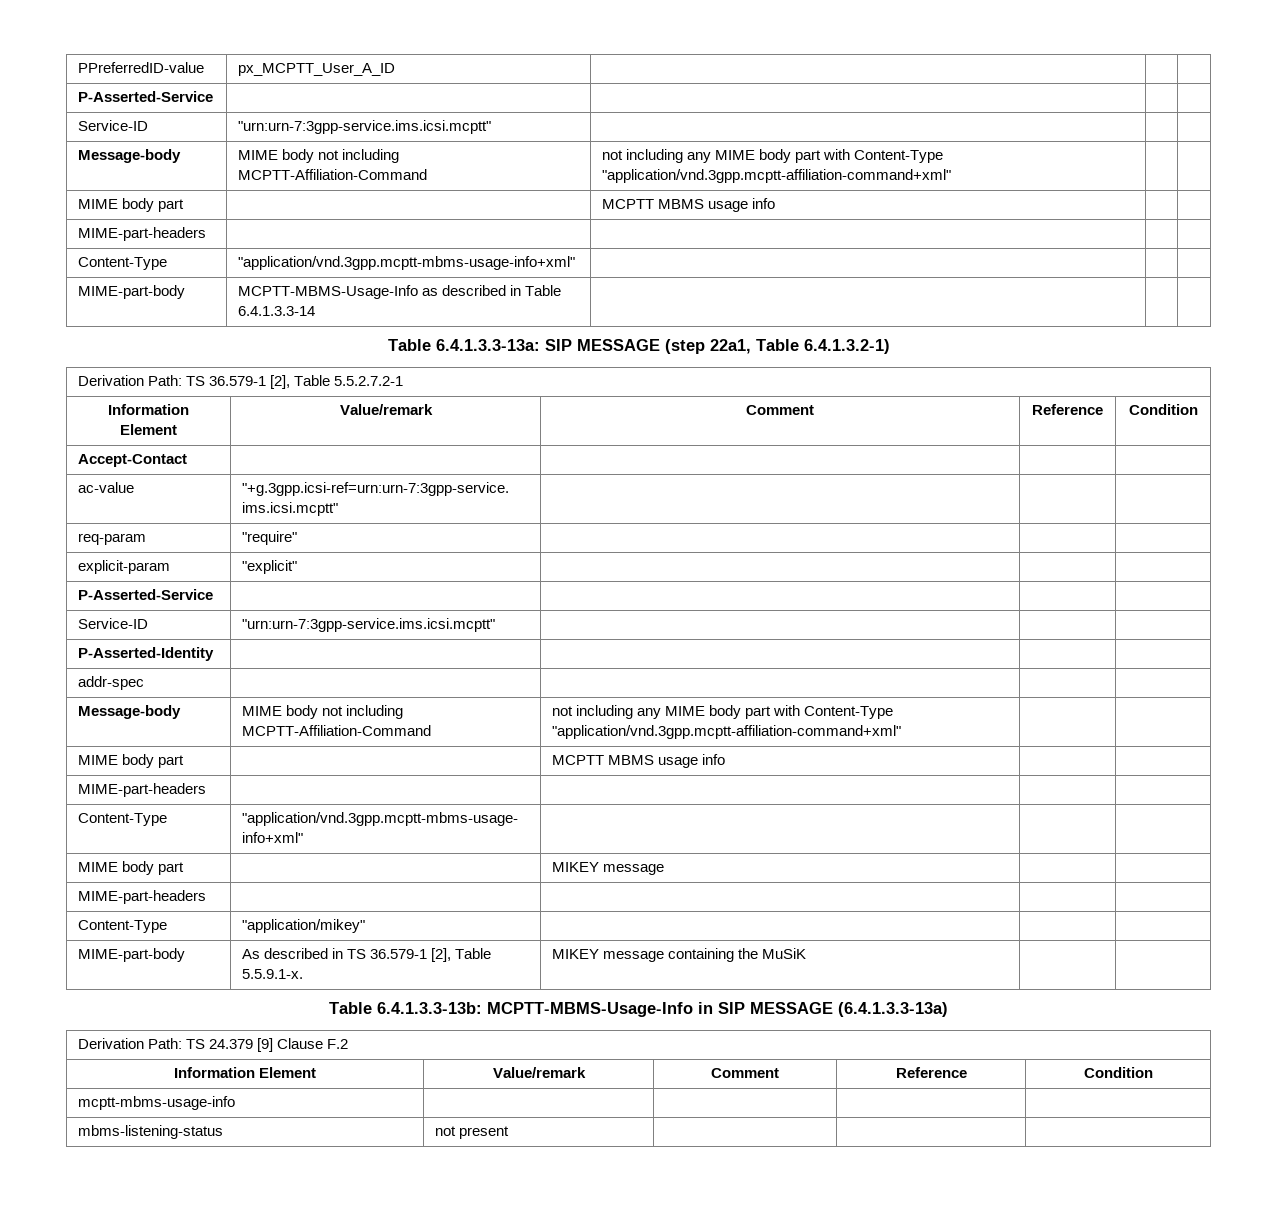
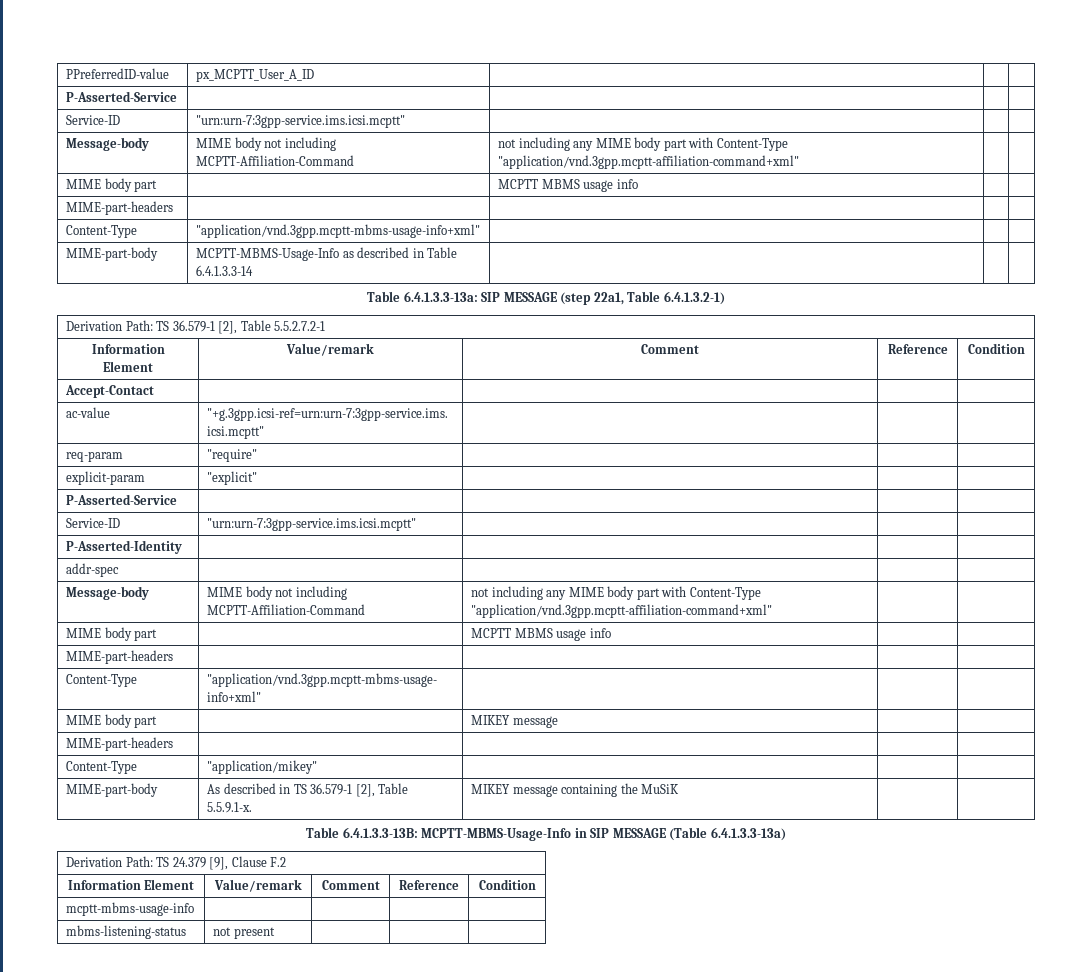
- Table 6.4.1.3.3-13b: MCPTT-MBMS-Usage-Info in SIP MESSAGE (6.4.1.3.3-13a)
+ Table 6.4.1.3.3-13B: MCPTT-MBMS-Usage-Info in SIP MESSAGE (Table 6.4.1.3.3-13a)
- Derivation Path: TS 24.379 [9] Clause F.2
+ Derivation Path: TS 24.379 [9], Clause F.2

